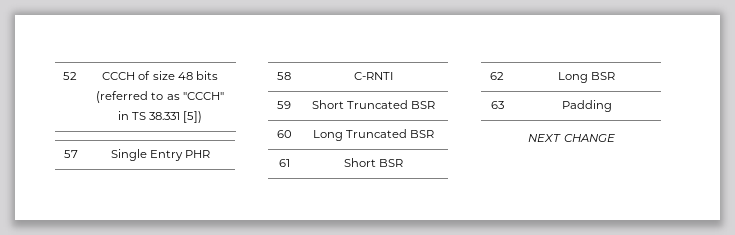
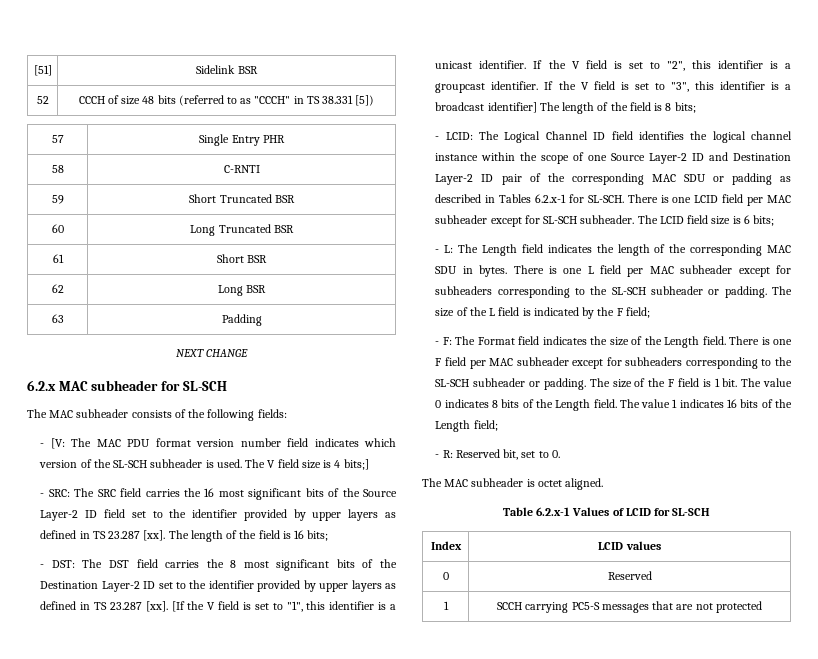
+ [51] | Sidelink BSR
+ 6.2.x MAC subheader for SL-SCH
+ The MAC subheader consists of the following fields:
+ - [V: The MAC PDU format version number field indicates which version of the SL-SCH subheader is used. The V field size is 4 bits;]
+ - SRC: The SRC field carries the 16 most significant bits of the Source Layer-2 ID field set to the identifier provided by upper layers as defined in TS 23.287 [xx]. The length of the field is 16 bits;
+ - DST: The DST field carries the 8 most significant bits of the Destination Layer-2 ID set to the identifier provided by upper layers as defined in TS 23.287 [xx]. [If the V field is set to "1", this identifier is a unicast identifier. If the V field is set to "2", this identifier is a groupcast identifier. If the V field is set to "3", this identifier is a broadcast identifier] The length of the field is 8 bits;
+ - LCID: The Logical Channel ID field identifies the logical channel instance within the scope of one Source Layer-2 ID and Destination Layer-2 ID pair of the corresponding MAC SDU or padding as described in Tables 6.2.x-1 for SL-SCH. There is one LCID field per MAC subheader except for SL-SCH subheader. The LCID field size is 6 bits;
+ - L: The Length field indicates the length of the corresponding MAC SDU in bytes. There is one L field per MAC subheader except for subheaders corresponding to the SL-SCH subheader or padding. The size of the L field is indicated by the F field;
+ - F: The Format field indicates the size of the Length field. There is one F field per MAC subheader except for subheaders corresponding to the SL-SCH subheader or padding. The size of the F field is 1 bit. The value 0 indicates 8 bits of the Length field. The value 1 indicates 16 bits of the Length field;
+ - R: Reserved bit, set to 0.
+ The MAC subheader is octet aligned.
+ Table 6.2.x-1 Values of LCID for SL-SCH
+ Index | LCID values
+ 0 | Reserved
+ 1 | SCCH carrying PC5-S messages that are not protected

